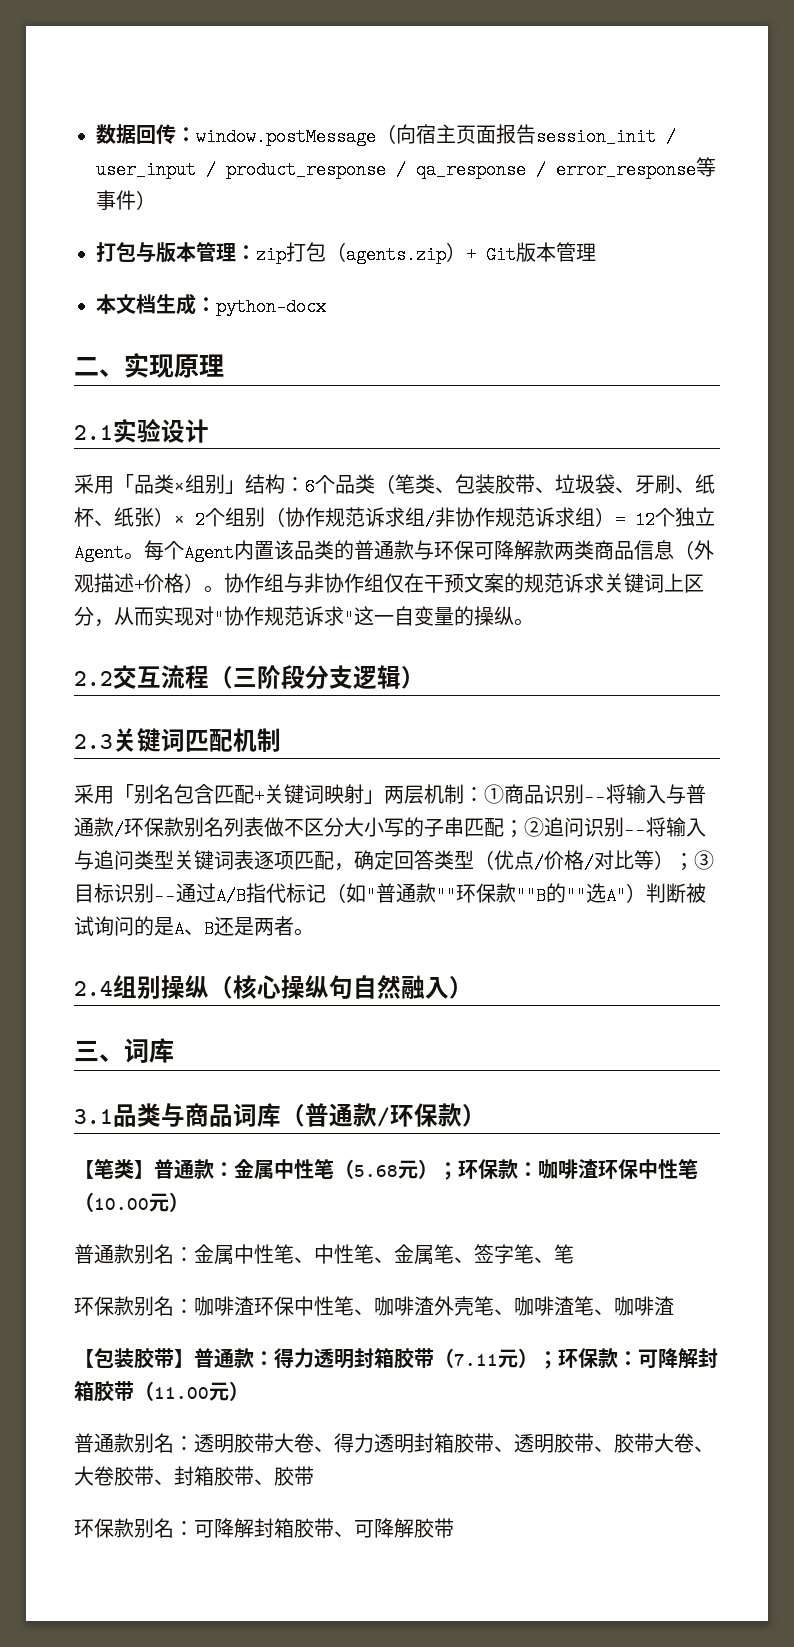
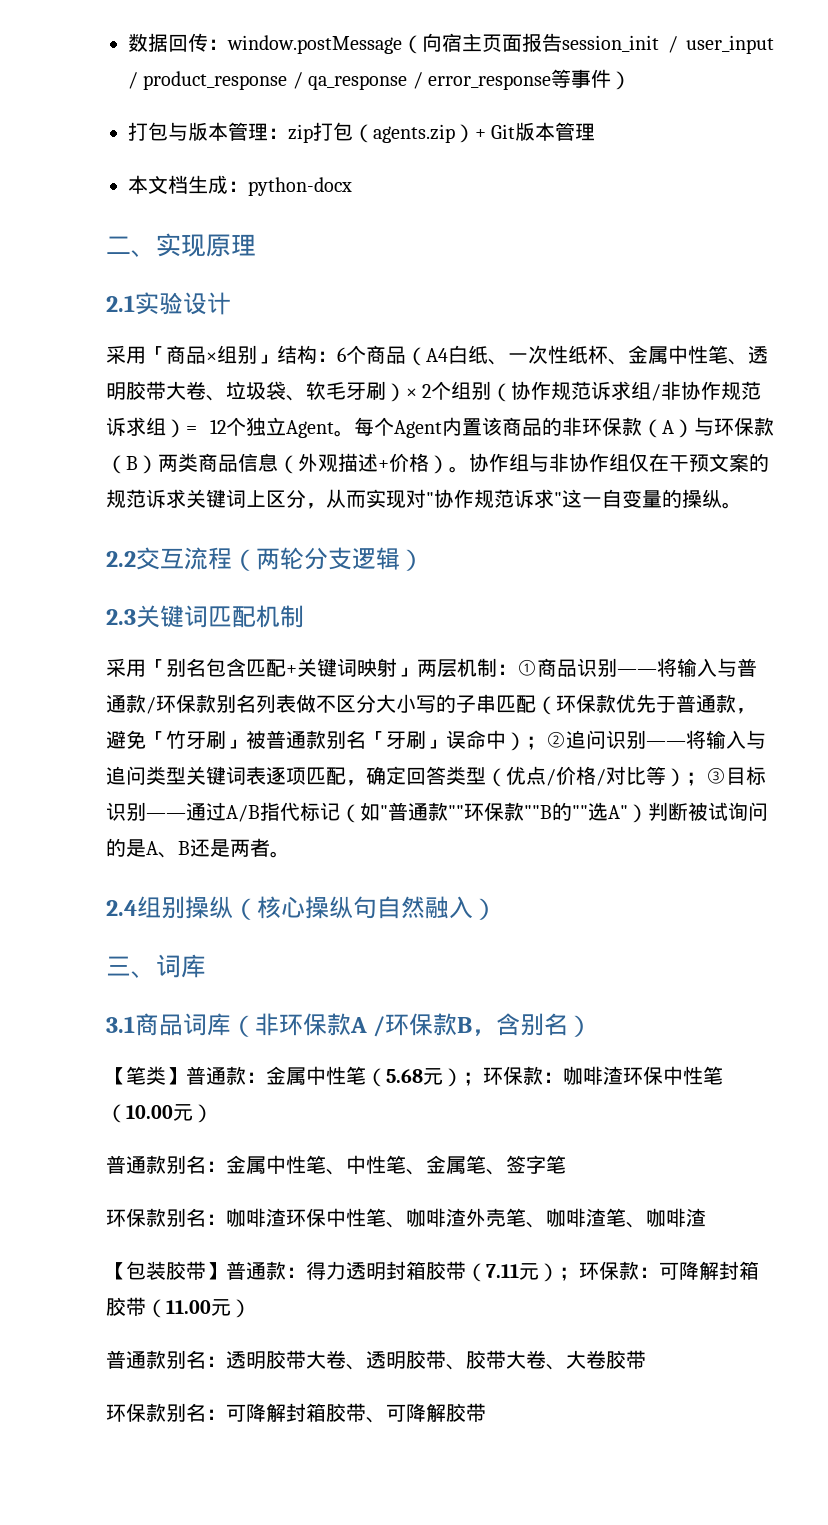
- 采用「品类×组别」结构：6个品类（笔类、包装胶带、垃圾袋、牙刷、纸杯、纸张）× 2个组别（协作规范诉求组/非协作规范诉求组）= 12个独立Agent。
+ 采用「商品×组别」结构：6个商品（A4白纸、一次性纸杯、金属中性笔、透明胶带大卷、垃圾袋、软毛牙刷）× 2个组别（协作规范诉求组/非协作规范诉求组）= 12个独立Agent。
- 每个Agent内置该品类的普通款与环保可降解款两类商品信息（外观描述+价格）。
+ 每个Agent内置该商品的非环保款（A）与环保款（B）两类商品信息（外观描述+价格）。
- 2.2交互流程（三阶段分支逻辑）
+ 2.2交互流程（两轮分支逻辑）
- ①商品识别——将输入与普通款/环保款别名列表做不区分大小写的子串匹配；
+ ①商品识别——将输入与普通款/环保款别名列表做不区分大小写的子串匹配（环保款优先于普通款，避免「竹牙刷」被普通款别名「牙刷」误命中）；
- 3.1品类与商品词库（普通款/环保款）
+ 3.1商品词库（非环保款A /环保款B，含别名）
- 普通款别名：金属中性笔、中性笔、金属笔、签字笔、笔
+ 普通款别名：金属中性笔、中性笔、金属笔、签字笔
- 普通款别名：透明胶带大卷、得力透明封箱胶带、透明胶带、胶带大卷、大卷胶带、封箱胶带、胶带
+ 普通款别名：透明胶带大卷、透明胶带、胶带大卷、大卷胶带

